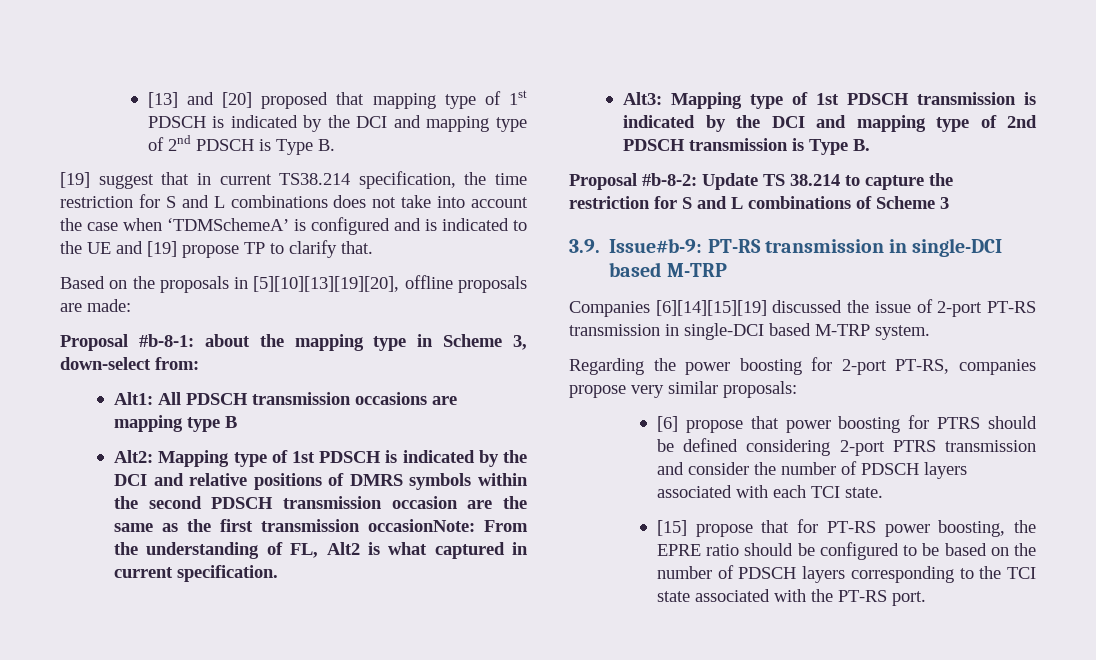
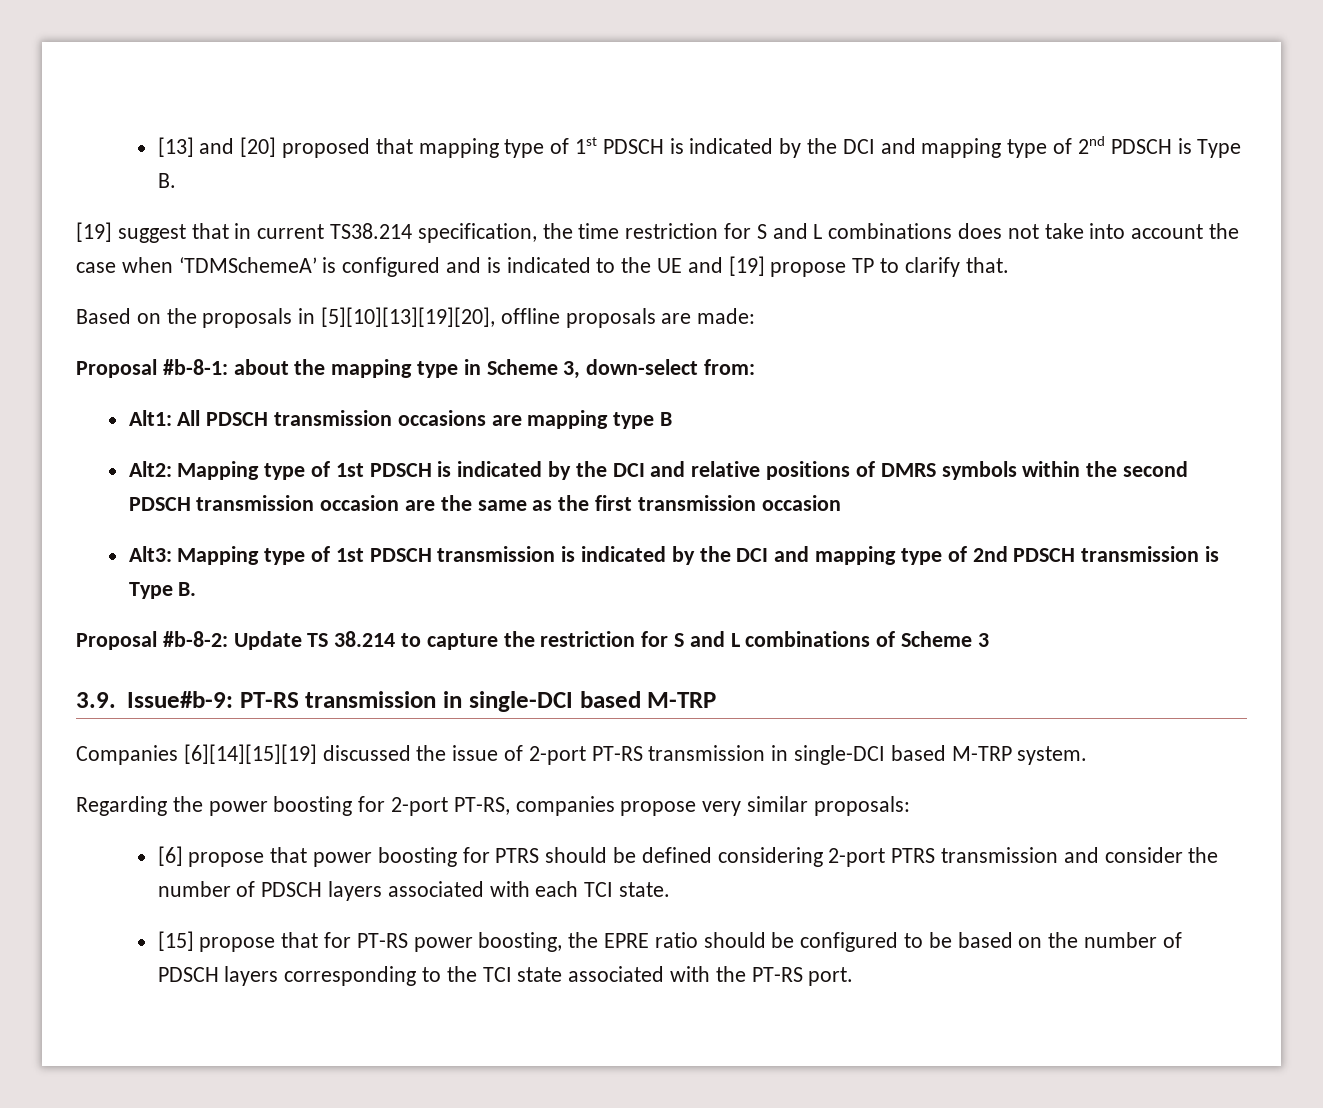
- Alt2: Mapping type of 1st PDSCH is indicated by the DCI and relative positions of DMRS symbols within the second PDSCH transmission occasion are the same as the first transmission occasionNote: From the understanding of FL, Alt2 is what captured in current specification.
+ Alt2: Mapping type of 1st PDSCH is indicated by the DCI and relative positions of DMRS symbols within the second PDSCH transmission occasion are the same as the first transmission occasion

